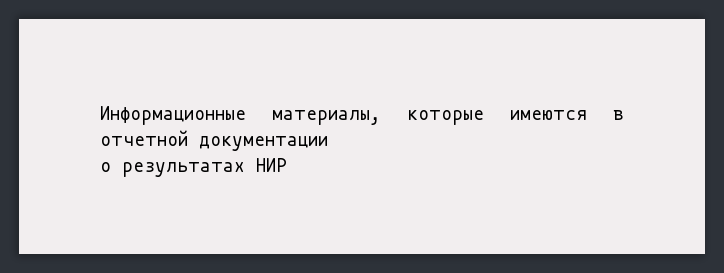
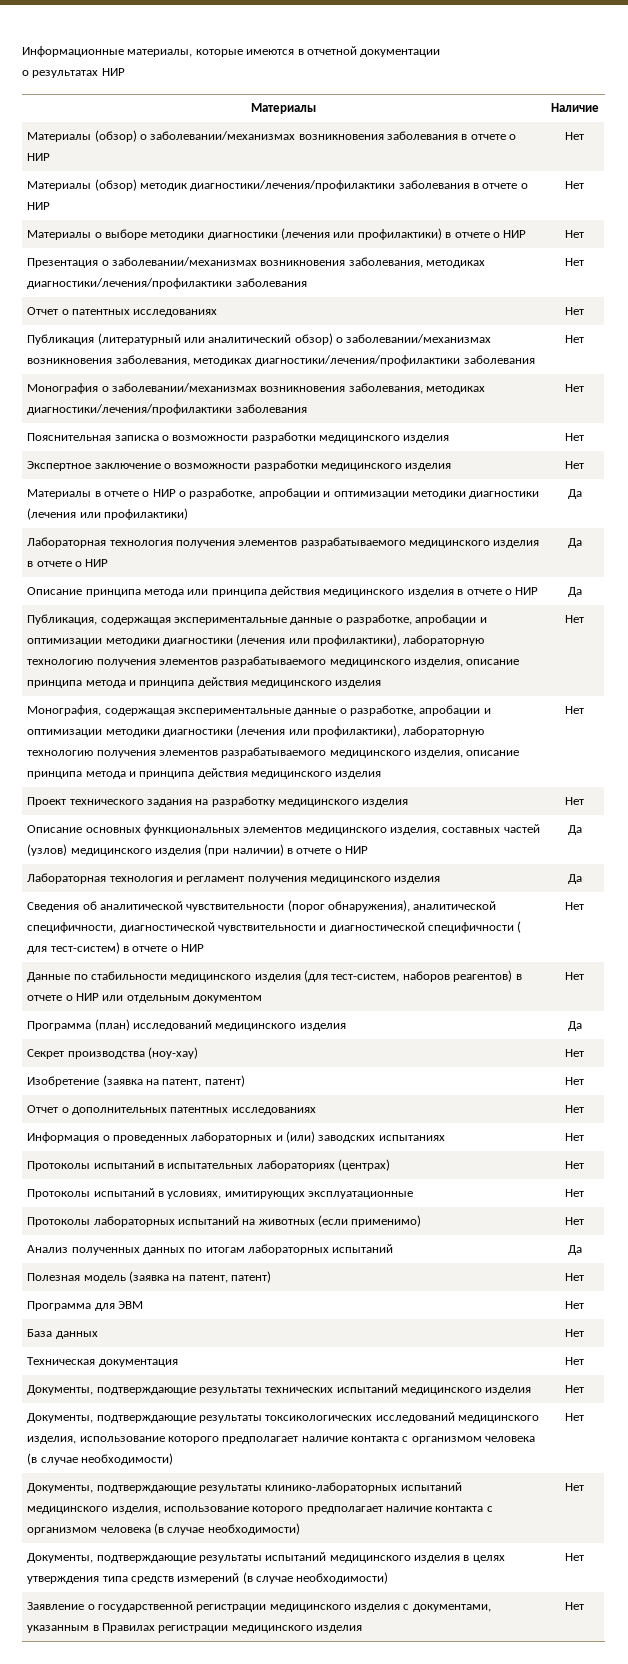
+ Материалы | Наличие
+ Материалы (обзор) о заболевании/механизмах возникновения заболевания в отчете о НИР | Нет
+ Материалы (обзор) методик диагностики/лечения/профилактики заболевания в отчете о НИР | Нет
+ Материалы о выборе методики диагностики (лечения или профилактики) в отчете о НИР | Нет
+ Презентация о заболевании/механизмах возникновения заболевания, методиках диагностики/лечения/профилактики заболевания | Нет
+ Отчет о патентных исследованиях | Нет
+ Публикация (литературный или аналитический обзор) о заболевании/механизмах возникновения заболевания, методиках диагностики/лечения/профилактики заболевания | Нет
+ Монография о заболевании/механизмах возникновения заболевания, методиках диагностики/лечения/профилактики заболевания | Нет
+ Пояснительная записка о возможности разработки медицинского изделия | Нет
+ Экспертное заключение о возможности разработки медицинского изделия | Нет
+ Материалы в отчете о НИР о разработке, апробации и оптимизации методики диагностики (лечения или профилактики) | Да
+ Лабораторная технология получения элементов разрабатываемого медицинского изделия в отчете о НИР | Да
+ Описание принципа метода или принципа действия медицинского изделия в отчете о НИР | Да
+ Публикация, содержащая экспериментальные данные о разработке, апробации и оптимизации методики диагностики (лечения или профилактики), лабораторную технологию получения элементов разрабатываемого медицинского изделия, описание принципа метода и принципа действия медицинского изделия | Нет
+ Монография, содержащая экспериментальные данные о разработке, апробации и оптимизации методики диагностики (лечения или профилактики), лабораторную технологию получения элементов разрабатываемого медицинского изделия, описание принципа метода и принципа действия медицинского изделия | Нет
+ Проект технического задания на разработку медицинского изделия | Нет
+ Описание основных функциональных элементов медицинского изделия, составных частей (узлов) медицинского изделия (при наличии) в отчете о НИР | Да
+ Лабораторная технология и регламент получения медицинского изделия | Да
+ Сведения об аналитической чувствительности (порог обнаружения), аналитической специфичности, диагностической чувствительности и диагностической специфичности ( для тест-систем) в отчете о НИР | Нет
+ Данные по стабильности медицинского изделия (для тест-систем, наборов реагентов) в отчете о НИР или отдельным документом | Нет
+ Программа (план) исследований медицинского изделия | Да
+ Секрет производства (ноу-хау) | Нет
+ Изобретение (заявка на патент, патент) | Нет
+ Отчет о дополнительных патентных исследованиях | Нет
+ Информация о проведенных лабораторных и (или) заводских испытаниях | Нет
+ Протоколы испытаний в испытательных лабораториях (центрах) | Нет
+ Протоколы испытаний в условиях, имитирующих эксплуатационные | Нет
+ Протоколы лабораторных испытаний на животных (если применимо) | Нет
+ Анализ полученных данных по итогам лабораторных испытаний | Да
+ Полезная модель (заявка на патент, патент) | Нет
+ Программа для ЭВМ | Нет
+ База данных | Нет
+ Техническая документация | Нет
+ Документы, подтверждающие результаты технических испытаний медицинского изделия | Нет
+ Документы, подтверждающие результаты токсикологических исследований медицинского изделия, использование которого предполагает наличие контакта с организмом человека (в случае необходимости) | Нет
+ Документы, подтверждающие результаты клинико-лабораторных испытаний медицинского изделия, использование которого предполагает наличие контакта с организмом человека (в случае необходимости) | Нет
+ Документы, подтверждающие результаты испытаний медицинского изделия в целях утверждения типа средств измерений (в случае необходимости) | Нет
+ Заявление о государственной регистрации медицинского изделия с документами, указанным в Правилах регистрации медицинского изделия | Нет

